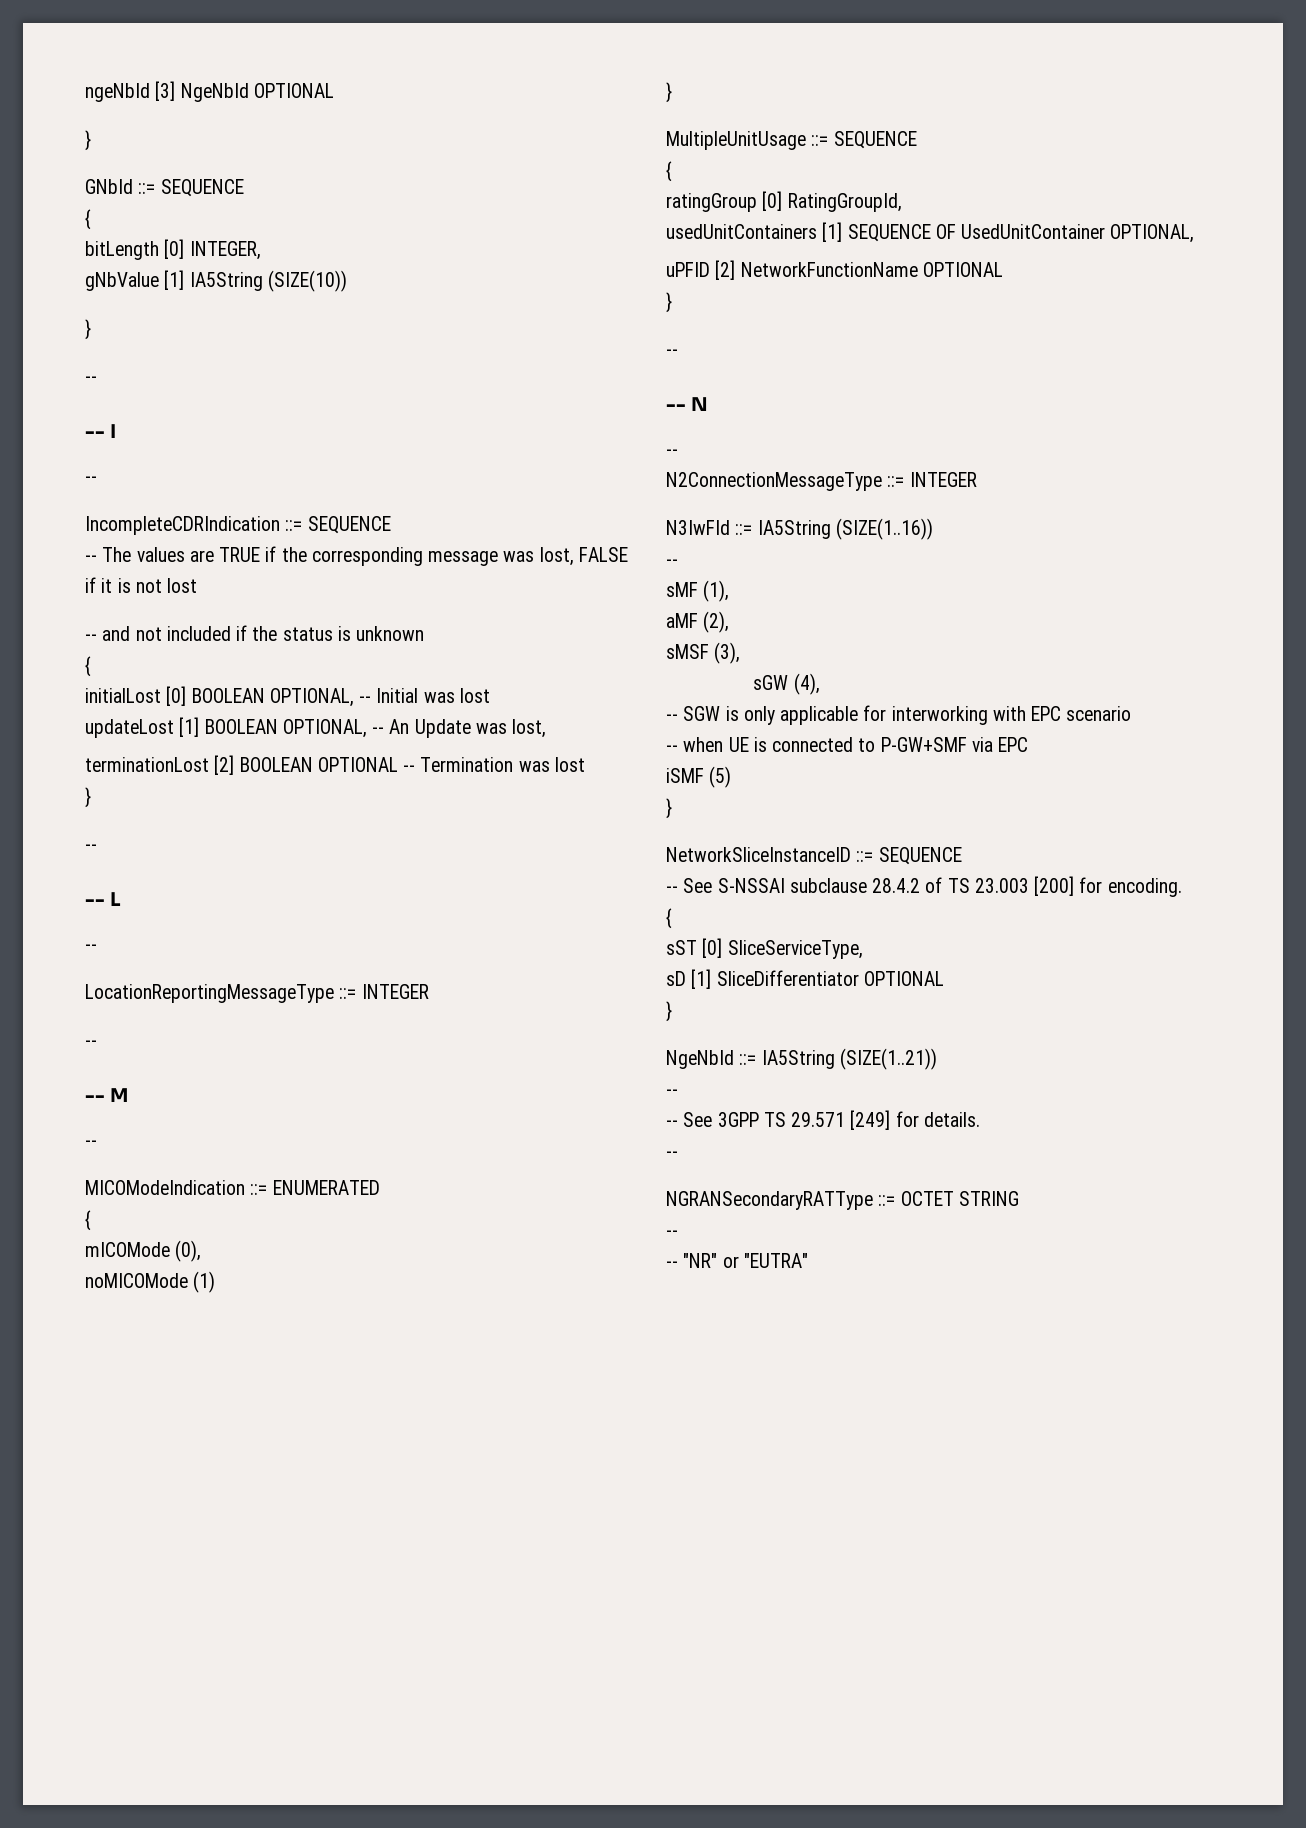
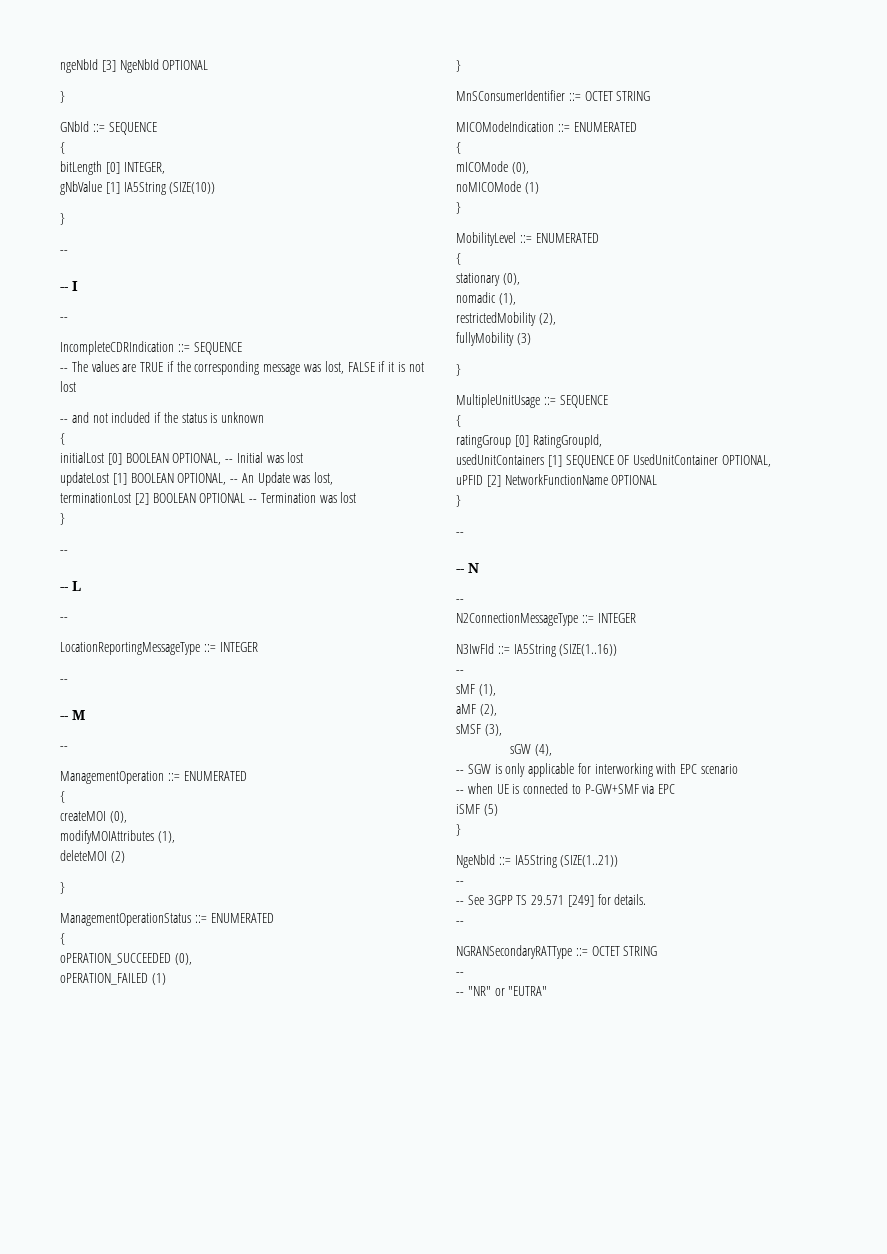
+ ManagementOperation ::= ENUMERATED
+ {
+ createMOI (0),
+ modifyMOIAttributes (1),
+ deleteMOI (2)
+ }
+ ManagementOperationStatus ::= ENUMERATED
+ {
+ oPERATION_SUCCEEDED (0),
+ oPERATION_FAILED (1)
+ }
+ MnSConsumerIdentifier ::= OCTET STRING
+ MobilityLevel ::= ENUMERATED
+ {
+ stationary (0),
+ nomadic (1),
+ restrictedMobility (2),
+ fullyMobility (3)
+ }
- NetworkSliceInstanceID ::= SEQUENCE
- -- See S-NSSAI subclause 28.4.2 of TS 23.003 [200] for encoding.
- {
- sST [0] SliceServiceType,
- sD [1] SliceDifferentiator OPTIONAL
- }

